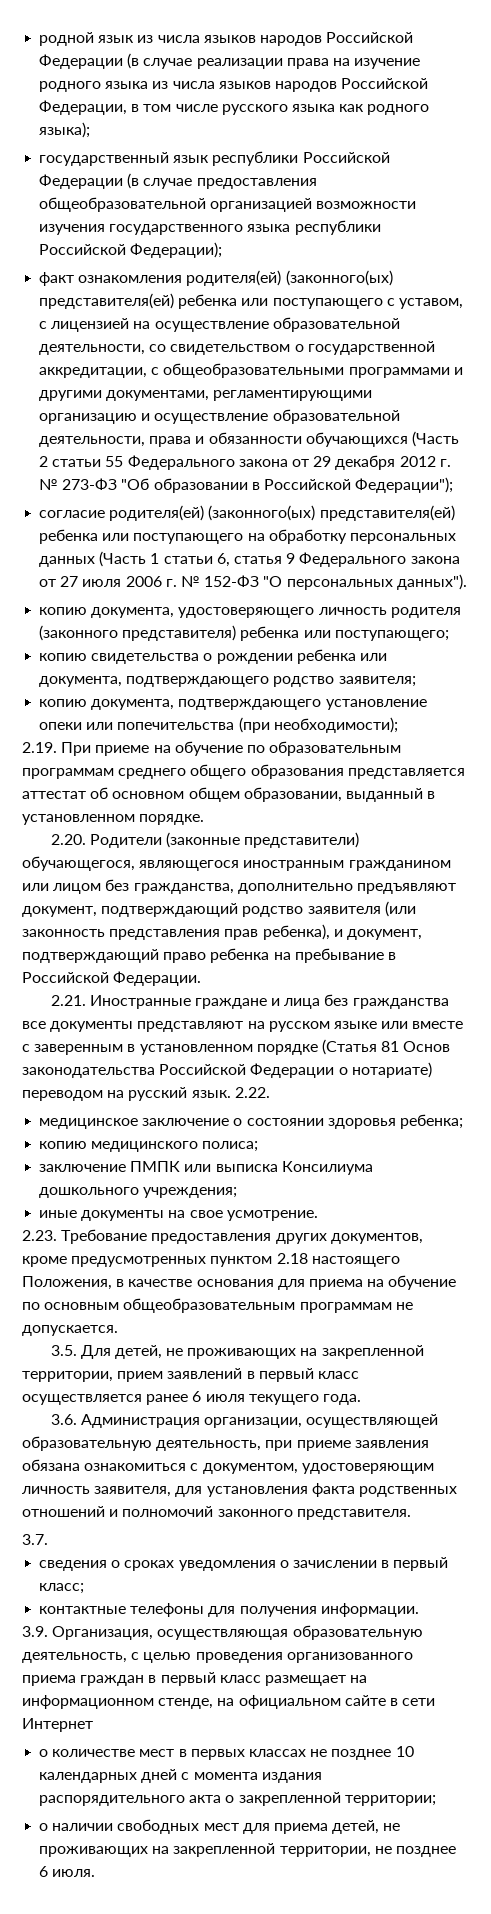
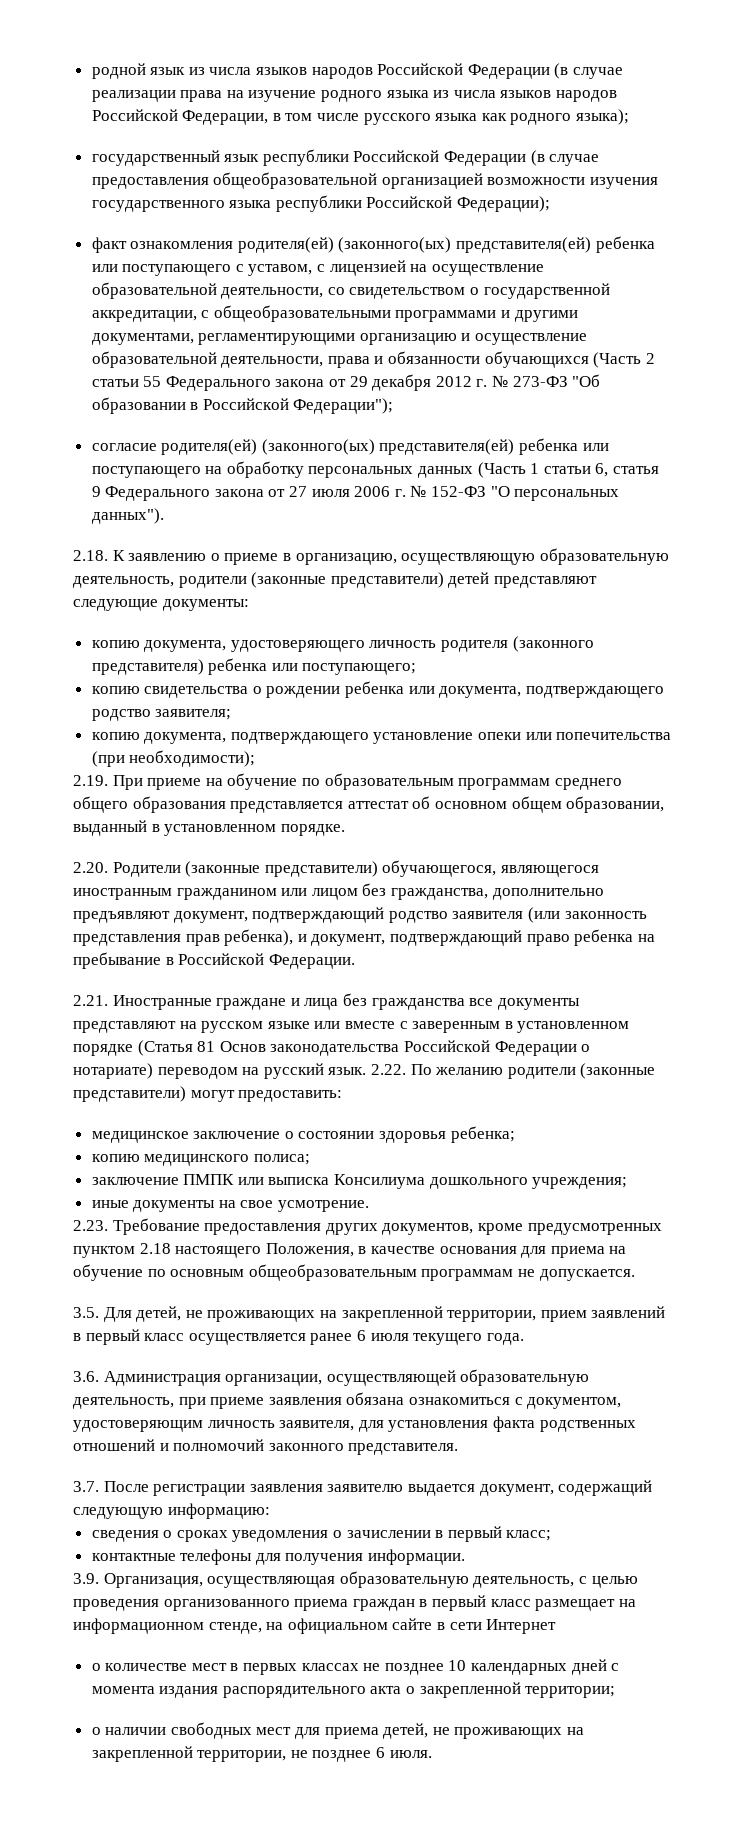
+ 2.18. К заявлению о приеме в организацию, осуществляющую образовательную деятельность, родители (законные представители) детей представляют следующие документы:
- 2.22.
+ 2.22. По желанию родители (законные представители) могут предоставить:
- 3.7.
+ 3.7. После регистрации заявления заявителю выдается документ, содержащий следующую информацию:

